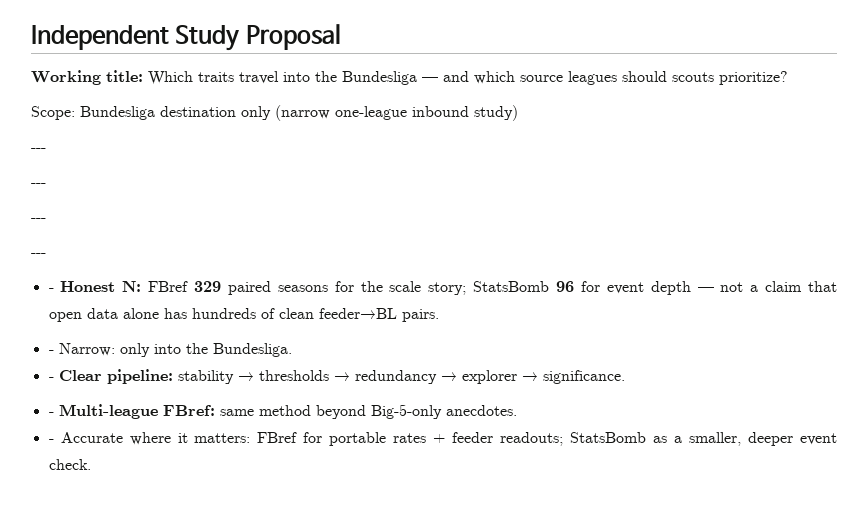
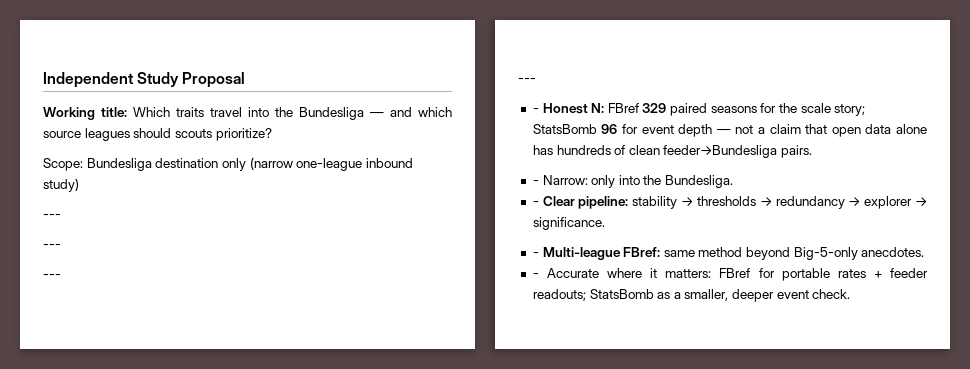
- - Honest N: FBref 329 paired seasons for the scale story; StatsBomb 96 for event depth — not a claim that open data alone has hundreds of clean feeder→BL pairs.
+ - Honest N: FBref 329 paired seasons for the scale story; StatsBomb 96 for event depth — not a claim that open data alone has hundreds of clean feeder→Bundesliga pairs.

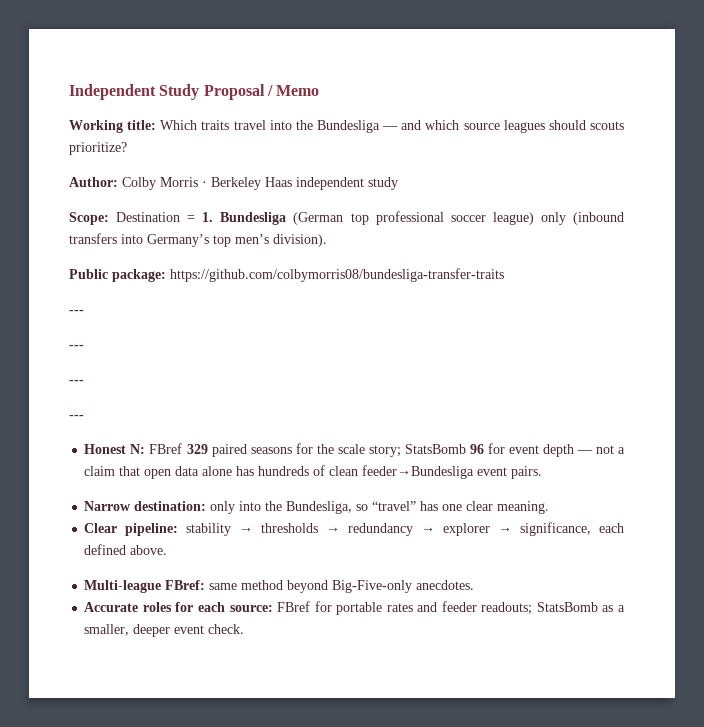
- Independent Study Proposal
+ Independent Study Proposal / Memo
- Scope: Bundesliga destination only (narrow one-league inbound study)
+ Author: Colby Morris · Berkeley Haas independent study
+ Scope: Destination = 1. Bundesliga (German top professional soccer league) only (inbound transfers into Germany’s top men’s division).
+ Public package: https://github.com/colbymorris08/bundesliga-transfer-traits
- - Honest N: FBref 329 paired seasons for the scale story; StatsBomb 96 for event depth — not a claim that open data alone has hundreds of clean feeder→Bundesliga pairs.
+ Honest N: FBref 329 paired seasons for the scale story; StatsBomb 96 for event depth — not a claim that open data alone has hundreds of clean feeder→Bundesliga event pairs.
- - Narrow: only into the Bundesliga.
- - Clear pipeline: stability → thresholds → redundancy → explorer → significance.
- - Multi-league FBref: same method beyond Big-5-only anecdotes.
+ Narrow destination: only into the Bundesliga, so “travel” has one clear meaning.
+ Clear pipeline: stability → thresholds → redundancy → explorer → significance, each defined above.
+ Multi-league FBref: same method beyond Big-Five-only anecdotes.
- - Accurate where it matters: FBref for portable rates + feeder readouts; StatsBomb as a smaller, deeper event check.
+ Accurate roles for each source: FBref for portable rates and feeder readouts; StatsBomb as a smaller, deeper event check.

